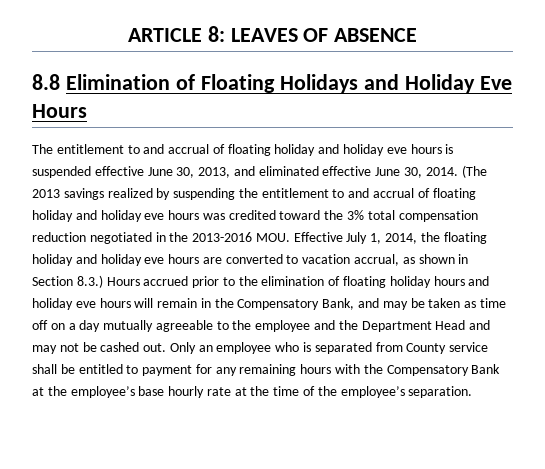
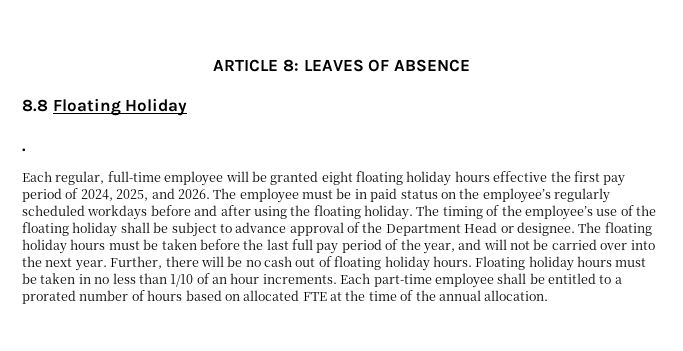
- 8.8 Elimination of Floating Holidays and Holiday Eve Hours
- The entitlement to and accrual of floating holiday and holiday eve hours is suspended effective June 30, 2013, and eliminated effective June 30, 2014. (The 2013 savings realized by suspending the entitlement to and accrual of floating holiday and holiday eve hours was credited toward the 3% total compensation reduction negotiated in the 2013-2016 MOU. Effective July 1, 2014, the floating holiday and holiday eve hours are converted to vacation accrual, as shown in Section 8.3.) Hours accrued prior to the elimination of floating holiday hours and holiday eve hours will remain in the Compensatory Bank, and may be taken as time off on a day mutually agreeable to the employee and the Department Head and may not be cashed out. Only an employee who is separated from County service shall be entitled to payment for any remaining hours with the Compensatory Bank at the employee’s base hourly rate at the time of the employee’s separation.
+ 8.8 Floating Holiday
+ .
+ Each regular, full-time employee will be granted eight floating holiday hours effective the first pay period of 2024, 2025, and 2026. The employee must be in paid status on the employee’s regularly scheduled workdays before and after using the floating holiday. The timing of the employee’s use of the floating holiday shall be subject to advance approval of the Department Head or designee. The floating holiday hours must be taken before the last full pay period of the year, and will not be carried over into the next year. Further, there will be no cash out of floating holiday hours. Floating holiday hours must be taken in no less than 1/10 of an hour increments. Each part-time employee shall be entitled to a prorated number of hours based on allocated FTE at the time of the annual allocation.

